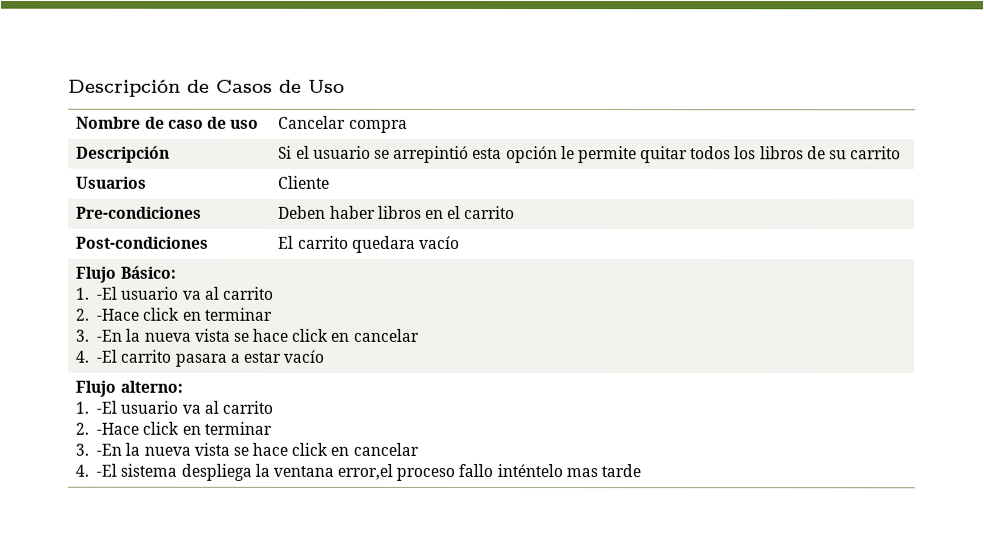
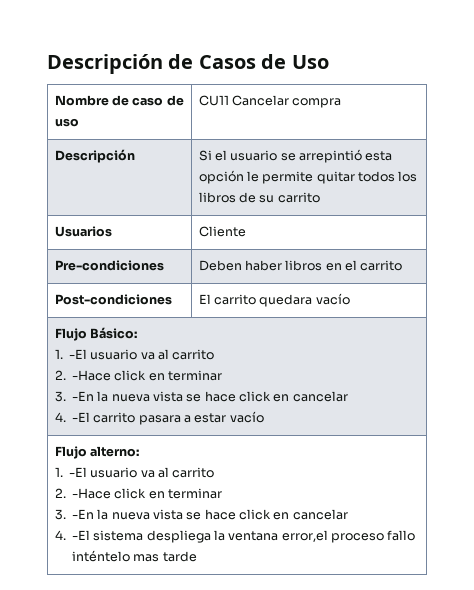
- Nombre de caso de uso | Cancelar compra
+ Nombre de caso de uso | CU11 Cancelar compra

